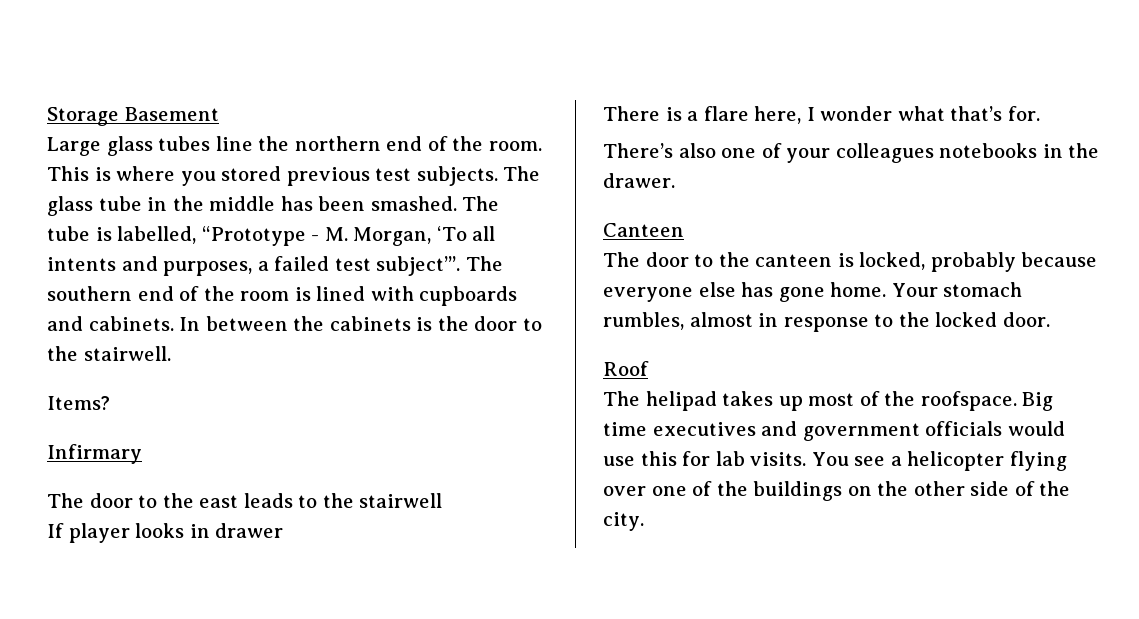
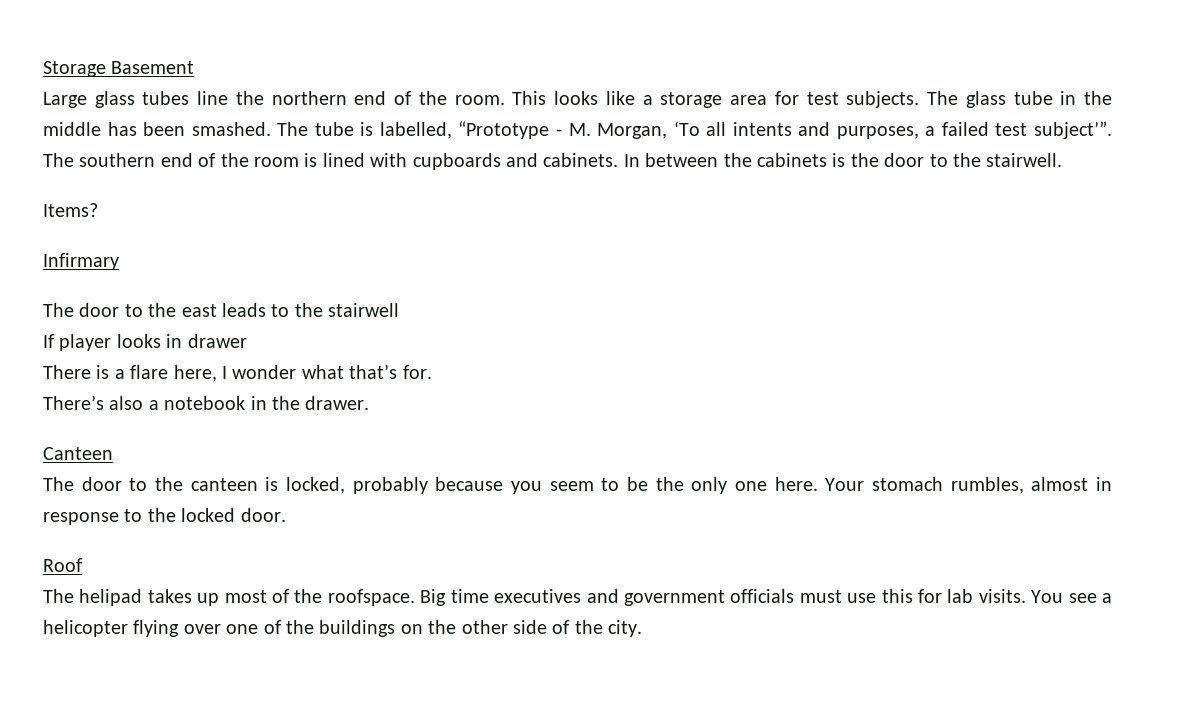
- This is where you stored previous test subjects.
+ This looks like a storage area for test subjects.
- There’s also one of your colleagues notebooks in the drawer.
+ There’s also a notebook in the drawer.
- The door to the canteen is locked, probably because everyone else has gone home.
+ The door to the canteen is locked, probably because you seem to be the only one here.
- Big time executives and government officials would use this for lab visits.
+ Big time executives and government officials must use this for lab visits.

